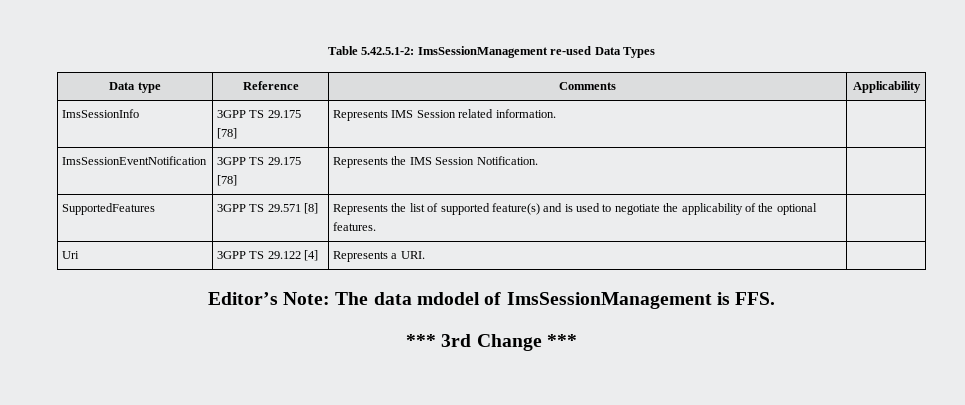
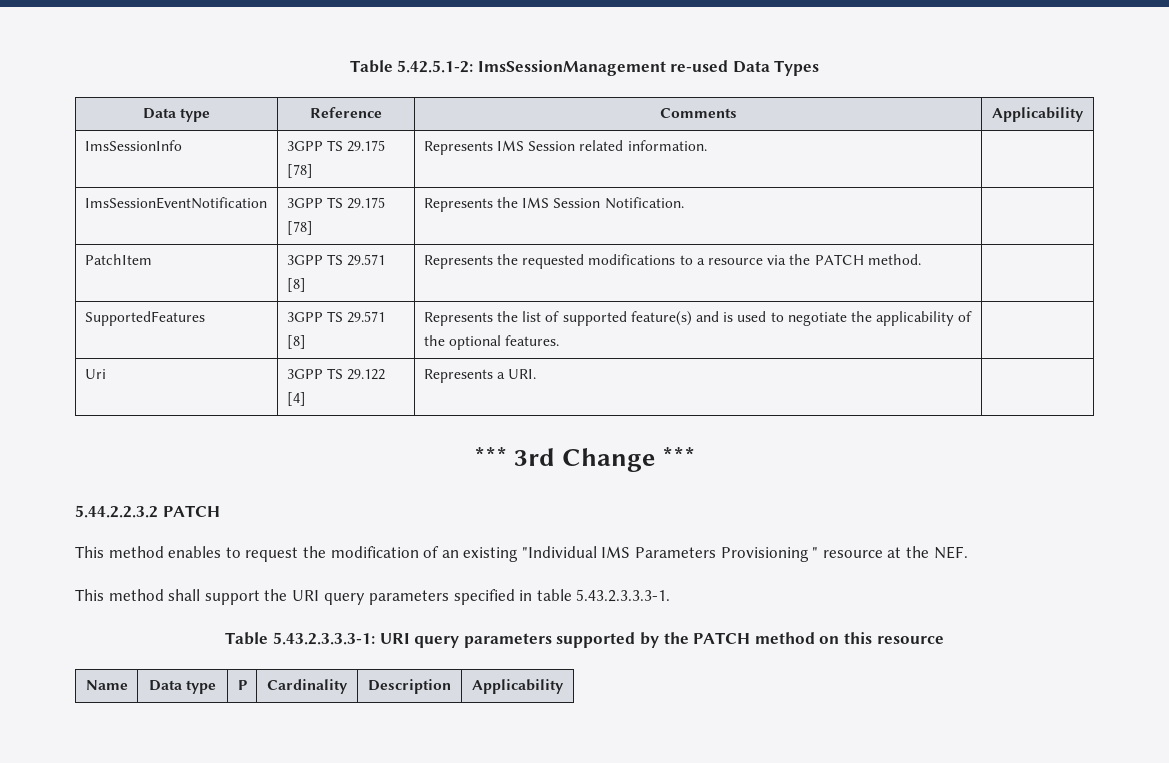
+ PatchItem | 3GPP TS 29.571 [8] | Represents the requested modifications to a resource via the PATCH method. |
- Editor’s Note: The data mdodel of ImsSessionManagement is FFS.
  *** 3rd Change ***
+ 5.44.2.2.3.2 PATCH
+ This method enables to request the modification of an existing "Individual IMS Parameters Provisioning " resource at the NEF.
+ This method shall support the URI query parameters specified in table 5.43.2.3.3.3-1.
+ Table 5.43.2.3.3.3-1: URI query parameters supported by the PATCH method on this resource
+ Name | Data type | P | Cardinality | Description | Applicability

